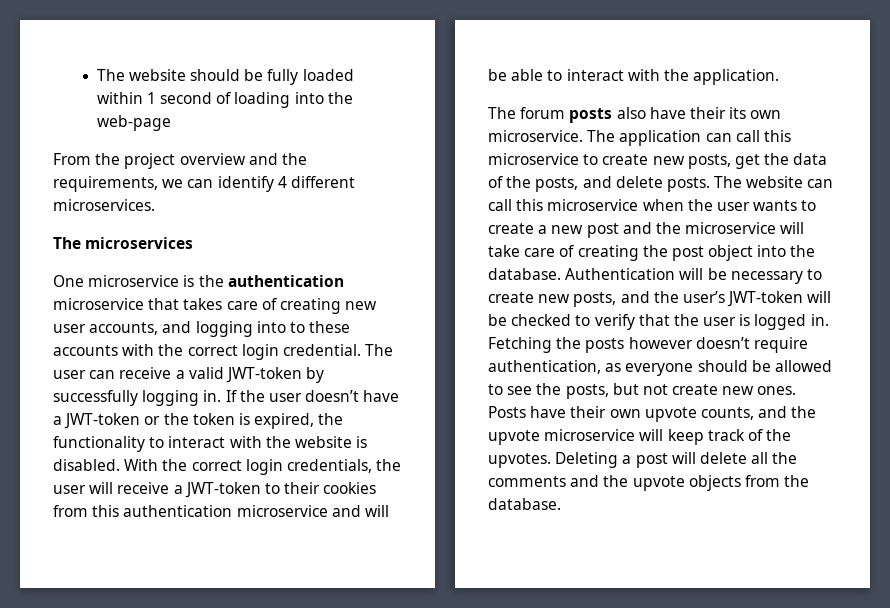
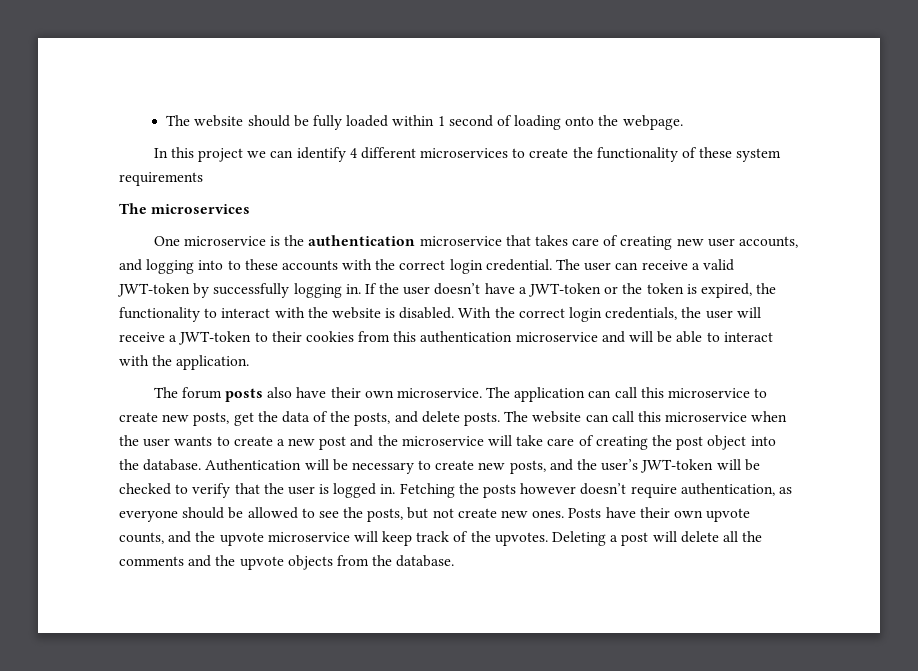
- The website should be fully loaded within 1 second of loading into the web-page
- From the project overview and the requirements, we can identify 4 different microservices.
+ The website should be fully loaded within 1 second of loading onto the webpage.
+ In this project we can identify 4 different microservices to create the functionality of these system requirements
- The forum posts also have their its own microservice.
+ The forum posts also have their own microservice.

